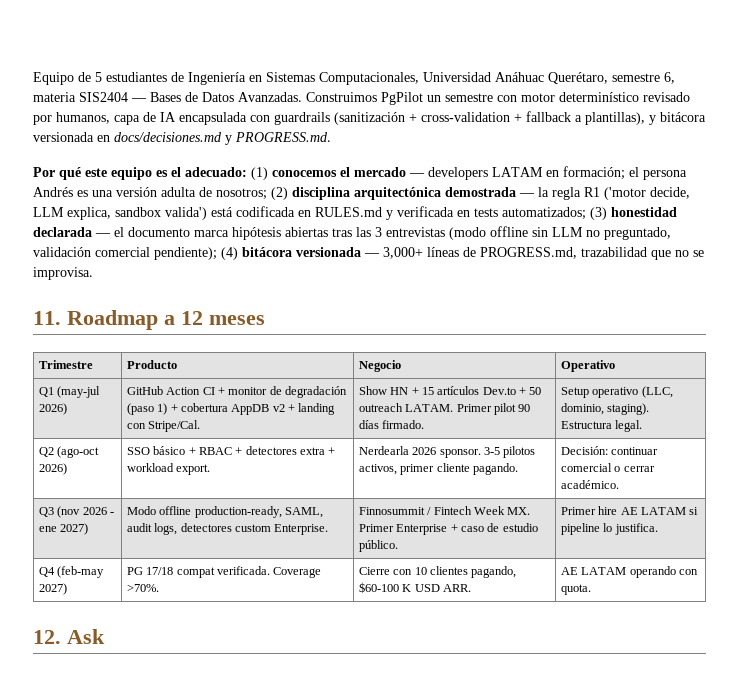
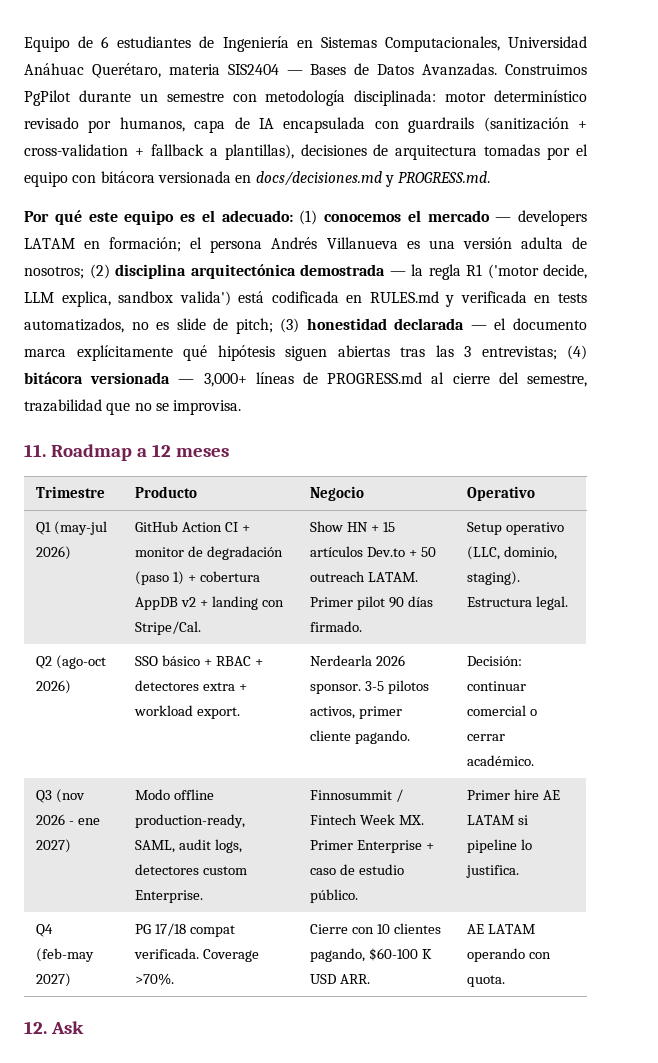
- Equipo de 5 estudiantes de Ingeniería en Sistemas Computacionales, Universidad Anáhuac Querétaro, semestre 6, materia SIS2404 — Bases de Datos Avanzadas.
+ Equipo de 6 estudiantes de Ingeniería en Sistemas Computacionales, Universidad Anáhuac Querétaro, materia SIS2404 — Bases de Datos Avanzadas.
- Construimos PgPilot un semestre con motor determinístico revisado por humanos, capa de IA encapsulada con guardrails (sanitización + cross-validation + fallback a plantillas), y bitácora versionada en docs/decisiones.md y PROGRESS.md.
+ Construimos PgPilot durante un semestre con metodología disciplinada: motor determinístico revisado por humanos, capa de IA encapsulada con guardrails (sanitización + cross-validation + fallback a plantillas), decisiones de arquitectura tomadas por el equipo con bitácora versionada en docs/decisiones.md y PROGRESS.md.
- el persona Andrés es una versión adulta de nosotros;
+ el persona Andrés Villanueva es una versión adulta de nosotros;
- (2) disciplina arquitectónica demostrada — la regla R1 ('motor decide, LLM explica, sandbox valida') está codificada en RULES.md y verificada en tests automatizados;
+ (2) disciplina arquitectónica demostrada — la regla R1 ('motor decide, LLM explica, sandbox valida') está codificada en RULES.md y verificada en tests automatizados, no es slide de pitch;
- (3) honestidad declarada — el documento marca hipótesis abiertas tras las 3 entrevistas (modo offline sin LLM no preguntado, validación comercial pendiente);
+ (3) honestidad declarada — el documento marca explícitamente qué hipótesis siguen abiertas tras las 3 entrevistas;
- (4) bitácora versionada — 3,000+ líneas de PROGRESS.md, trazabilidad que no se improvisa.
+ (4) bitácora versionada — 3,000+ líneas de PROGRESS.md al cierre del semestre, trazabilidad que no se improvisa.

